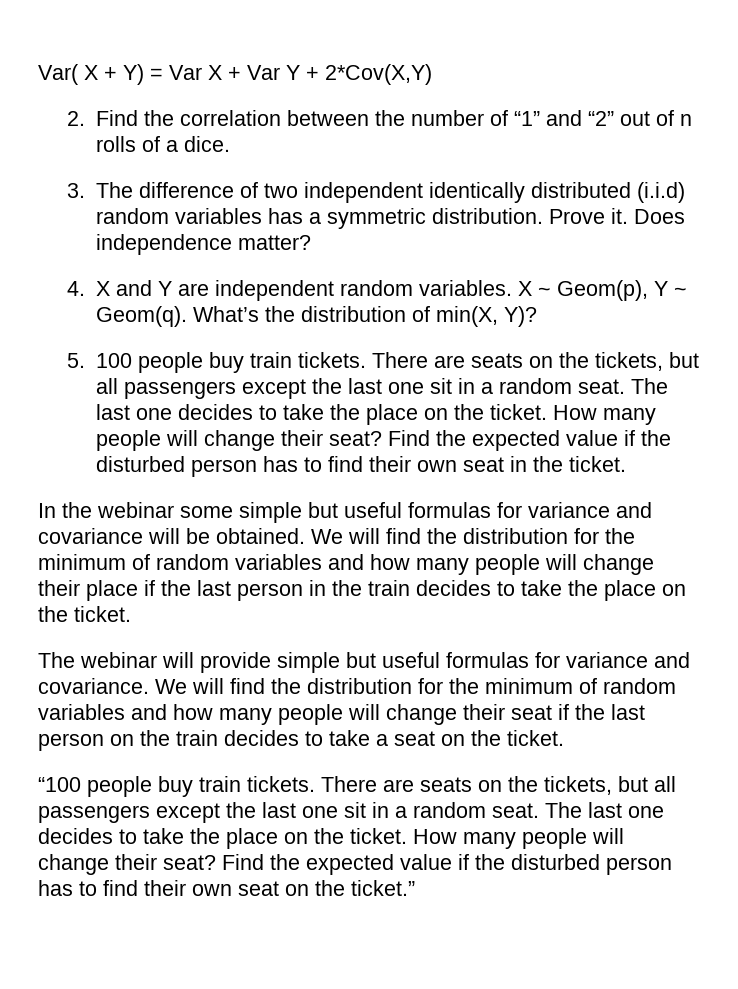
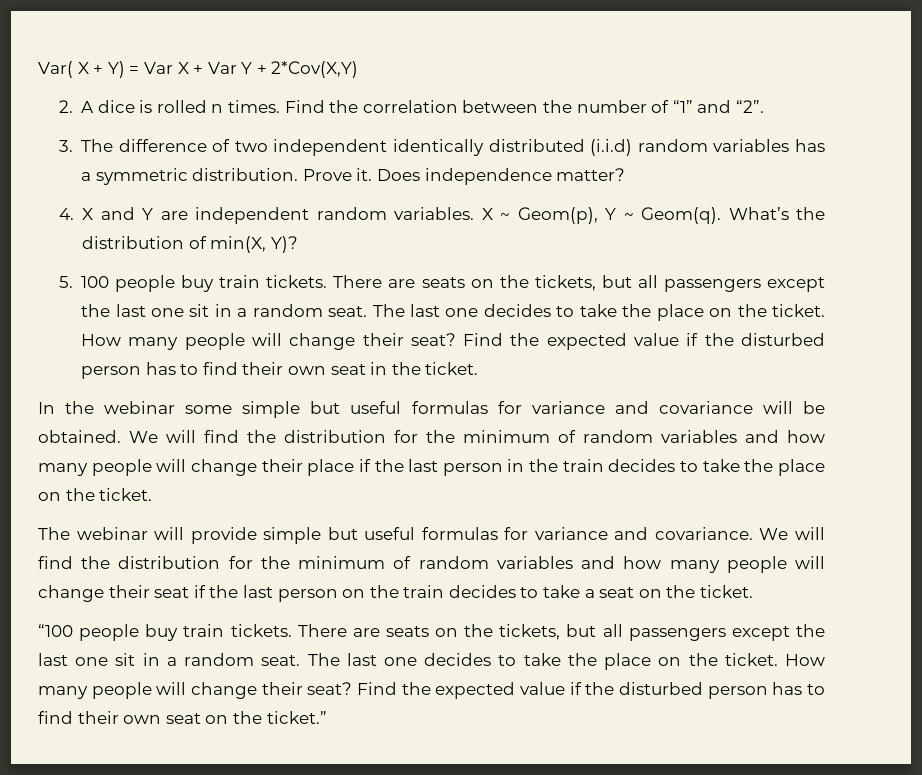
- 2. Find the correlation between the number of “1” and “2” out of n rolls of a dice.
+ 2. A dice is rolled n times. Find the correlation between the number of “1” and “2”.

